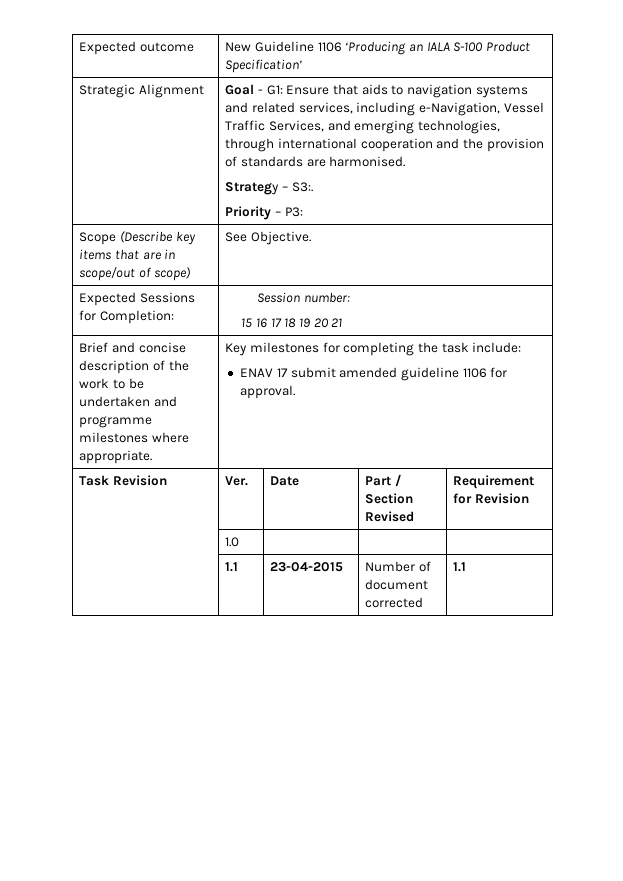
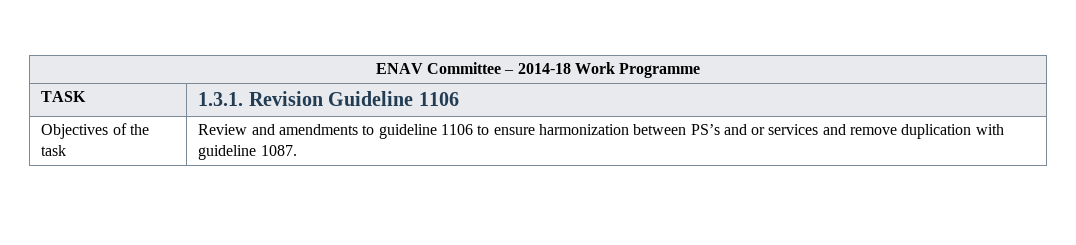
- Expected outcome | New Guideline 1106 ‘Producing an IALA S-100 Product Specification’
- Strategic Alignment | Goal - G1: Ensure that aids to navigation systems and related services, including e-Navigation, Vessel Traffic Services, and emerging technologies, through international cooperation and the provision of standards are harmonised.
- Strategy – S3:.
- Priority – P3:
- Scope (Describe key items that are in scope/out of scope) | See Objective.
- Expected Sessions for Completion: | Session number:
- 15 16 17 18 19 20 21
- Brief and concise description of the work to be undertaken and programme milestones where appropriate. | Key milestones for completing the task include:
- ENAV 17 submit amended guideline 1106 for approval.
- Task Revision | Ver. | Date | Part / Section Revised | Requirement for Revision
- | 1.0 | | |
- | 1.1 | 23-04-2015 | Number of document corrected | 1.1
+ ENAV Committee – 2014-18 Work Programme
+ TASK | 1.3.1. Revision Guideline 1106
+ Objectives of the task | Review and amendments to guideline 1106 to ensure harmonization between PS’s and or services and remove duplication with guideline 1087.

